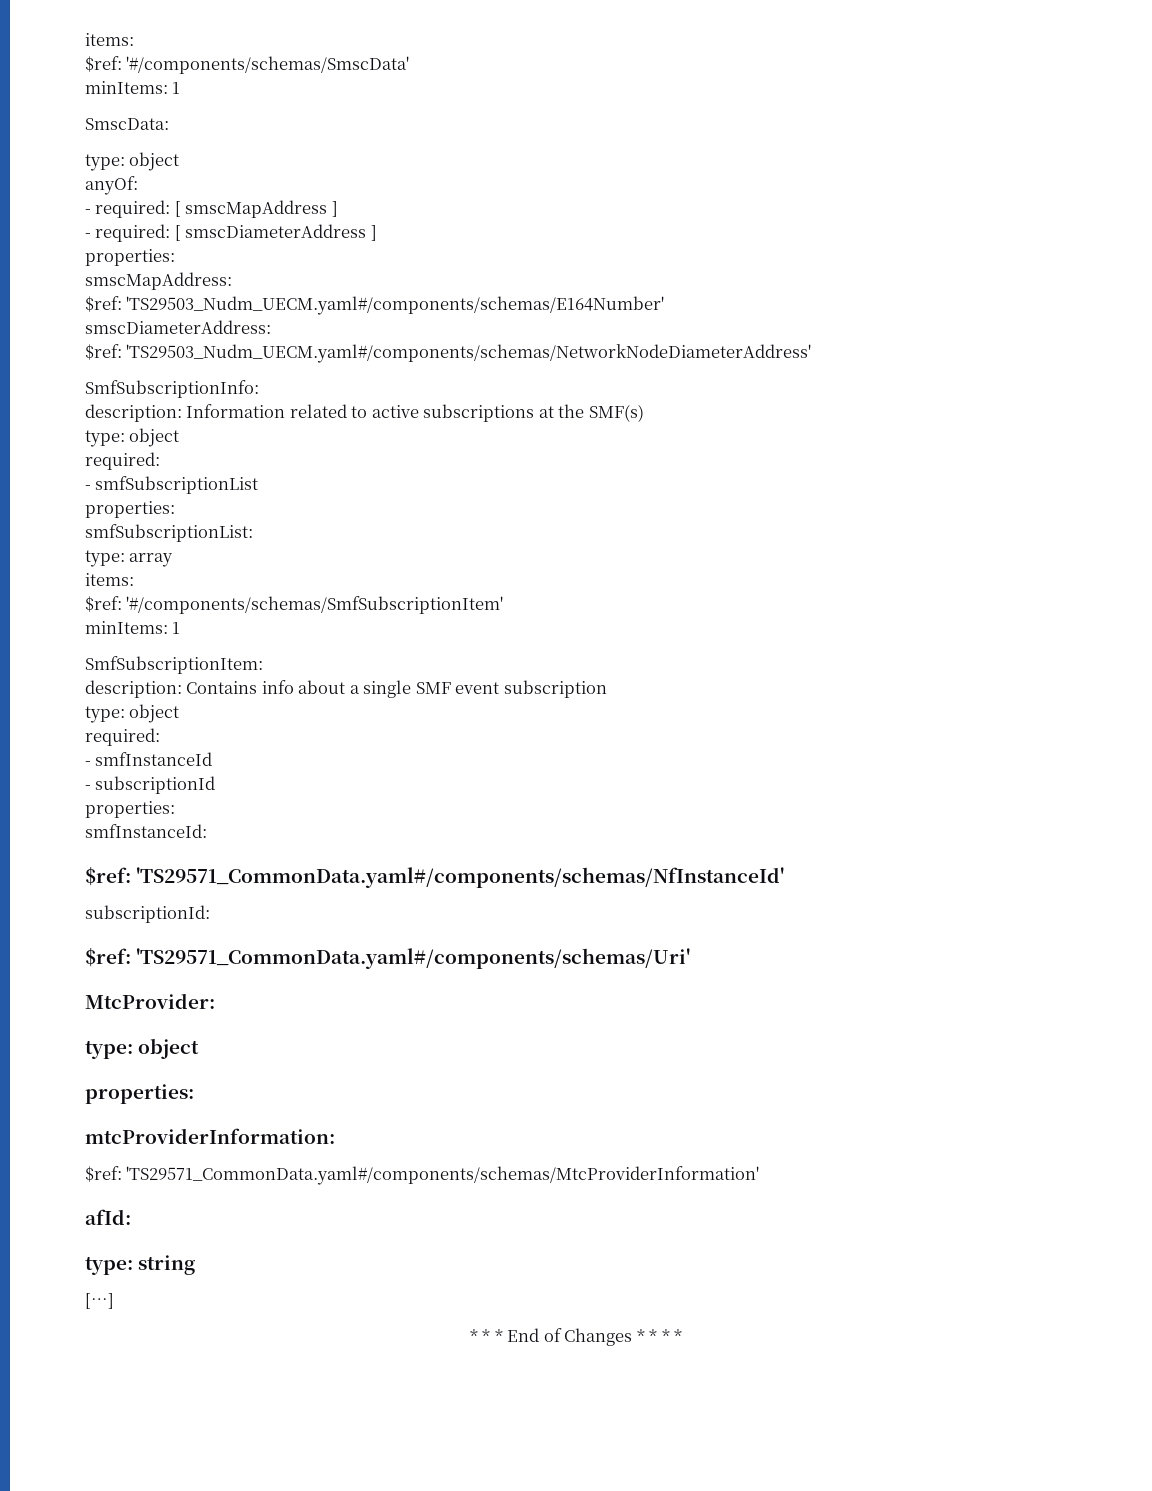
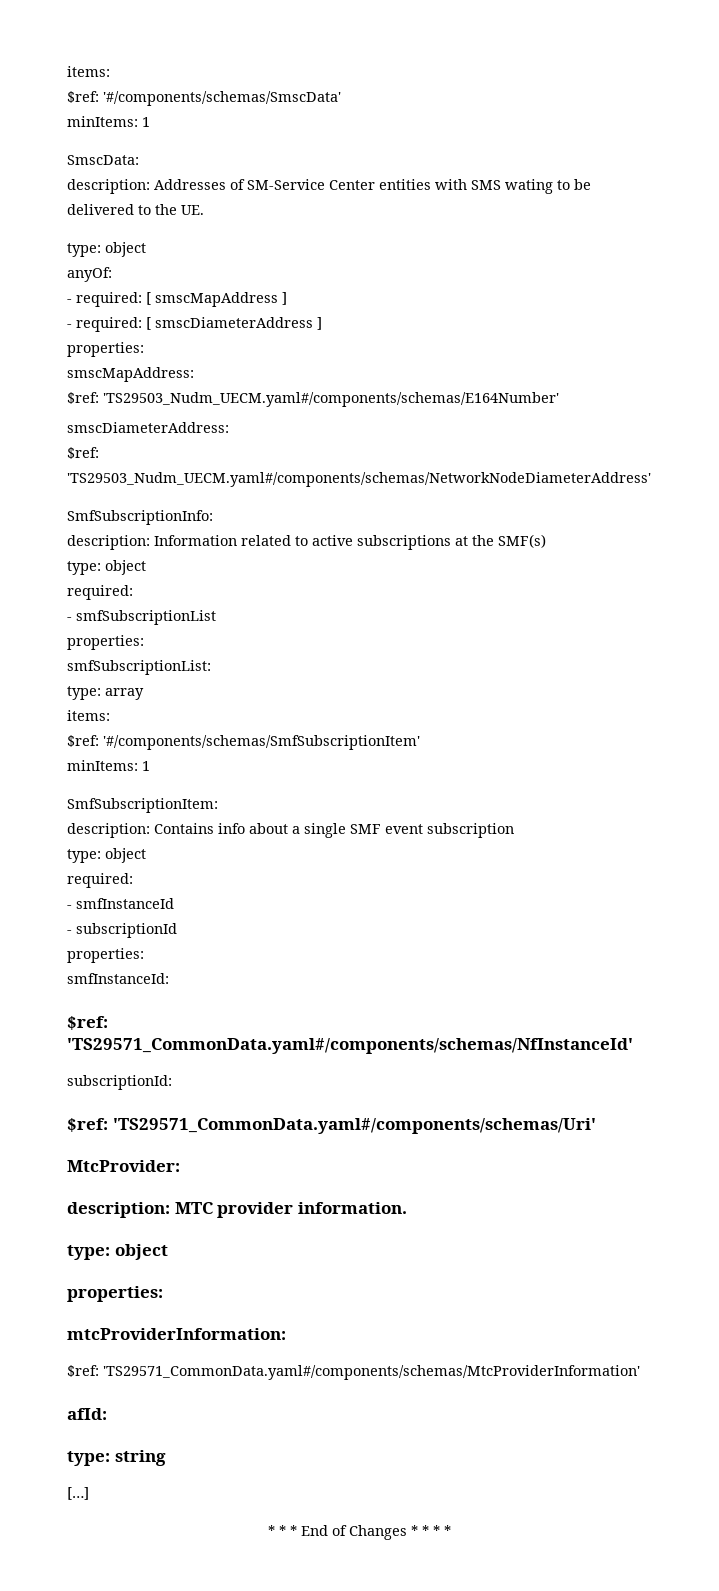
+ description: Addresses of SM-Service Center entities with SMS wating to be delivered to the UE.
+ description: MTC provider information.

